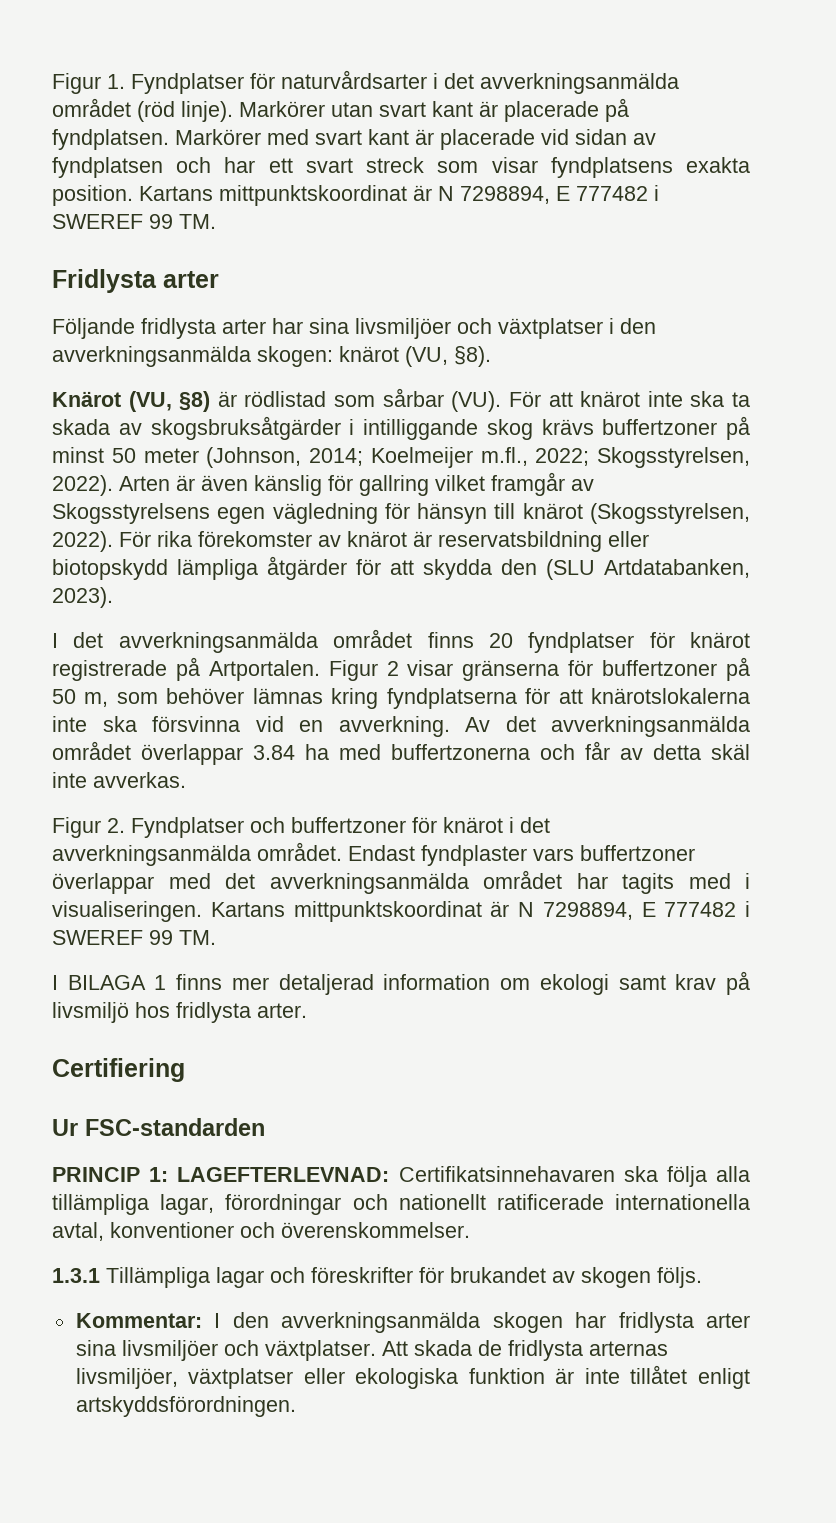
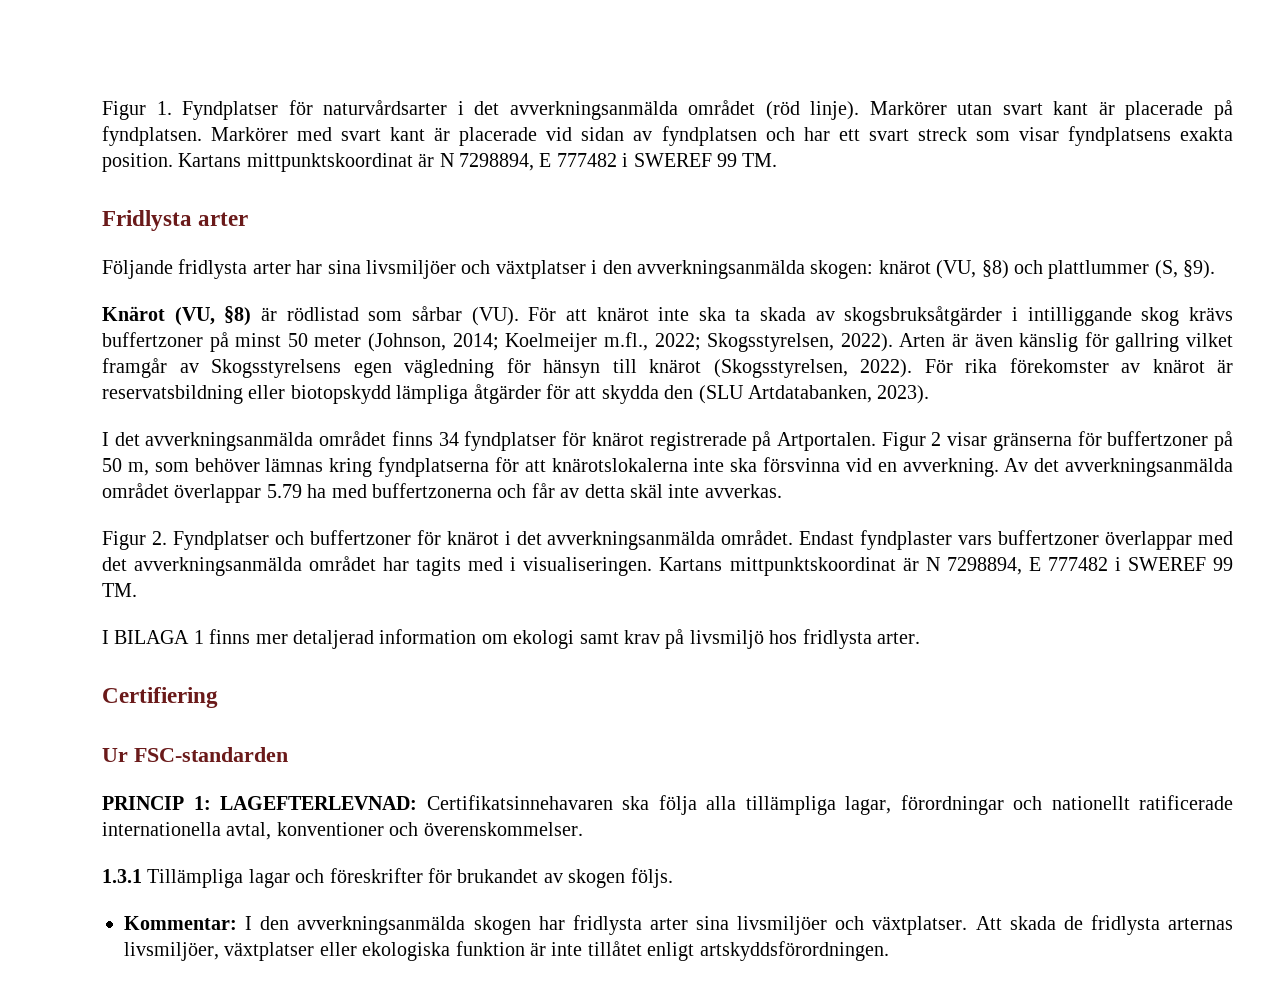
- Följande fridlysta arter har sina livsmiljöer och växtplatser i den avverkningsanmälda skogen: knärot (VU, §8).
+ Följande fridlysta arter har sina livsmiljöer och växtplatser i den avverkningsanmälda skogen: knärot (VU, §8) och plattlummer (S, §9).
- I det avverkningsanmälda området finns 20 fyndplatser för knärot registrerade på Artportalen.
+ I det avverkningsanmälda området finns 34 fyndplatser för knärot registrerade på Artportalen.
- Av det avverkningsanmälda området överlappar 3.84 ha med buffertzonerna och får av detta skäl inte avverkas.
+ Av det avverkningsanmälda området överlappar 5.79 ha med buffertzonerna och får av detta skäl inte avverkas.

